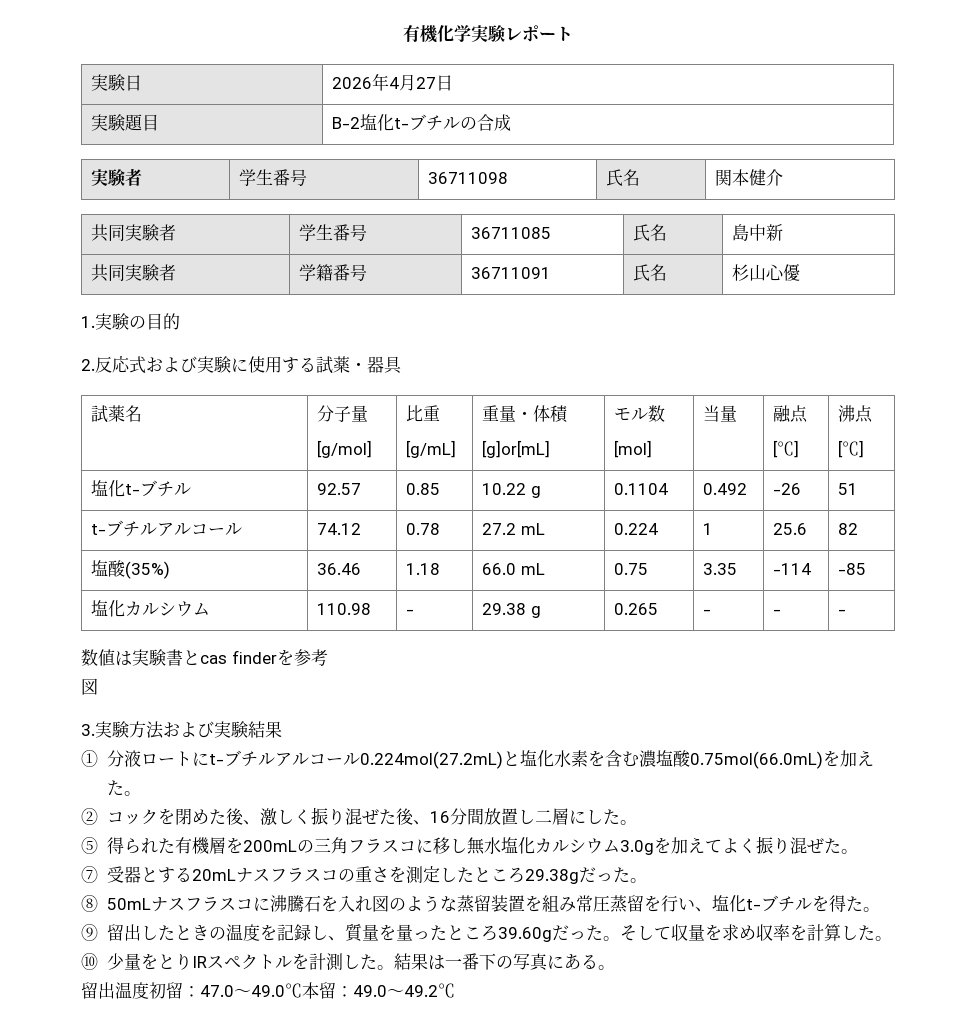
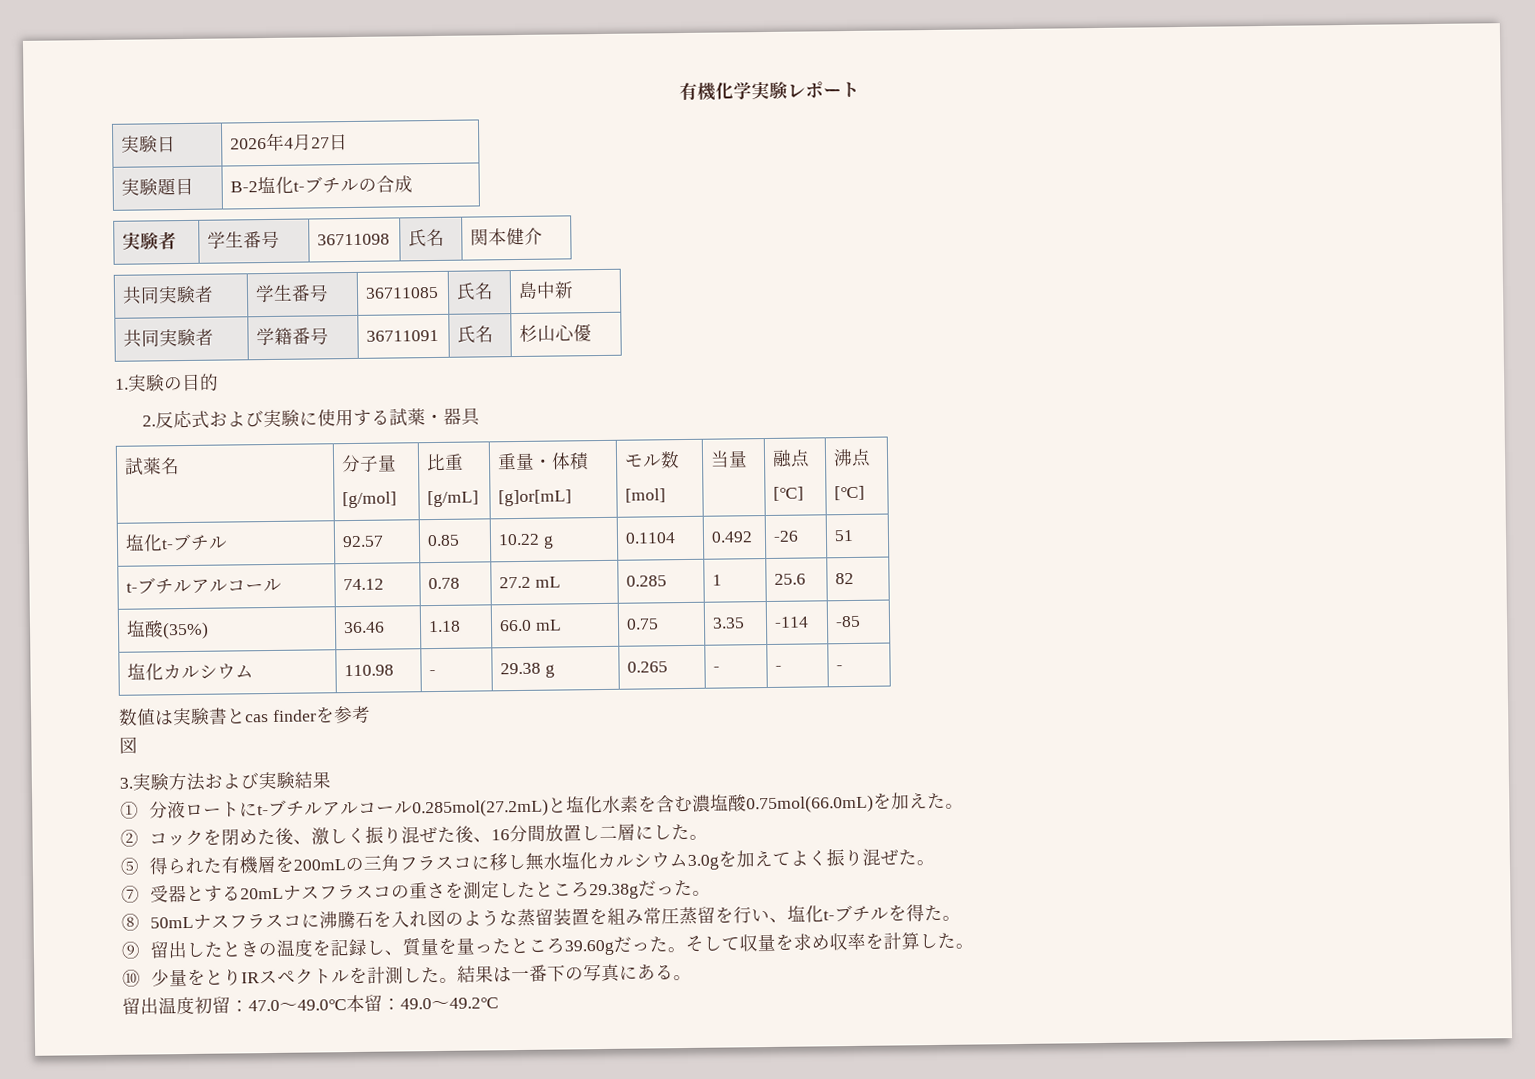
- t-ブチルアルコール | 74.12 | 0.78 | 27.2 mL | 0.224 | 1 | 25.6 | 82
+ t-ブチルアルコール | 74.12 | 0.78 | 27.2 mL | 0.285 | 1 | 25.6 | 82
- ①分液ロートにt-ブチルアルコール0.224mol(27.2mL)と塩化水素を含む濃塩酸0.75mol(66.0mL)を加えた。
+ ①分液ロートにt-ブチルアルコール0.285mol(27.2mL)と塩化水素を含む濃塩酸0.75mol(66.0mL)を加えた。

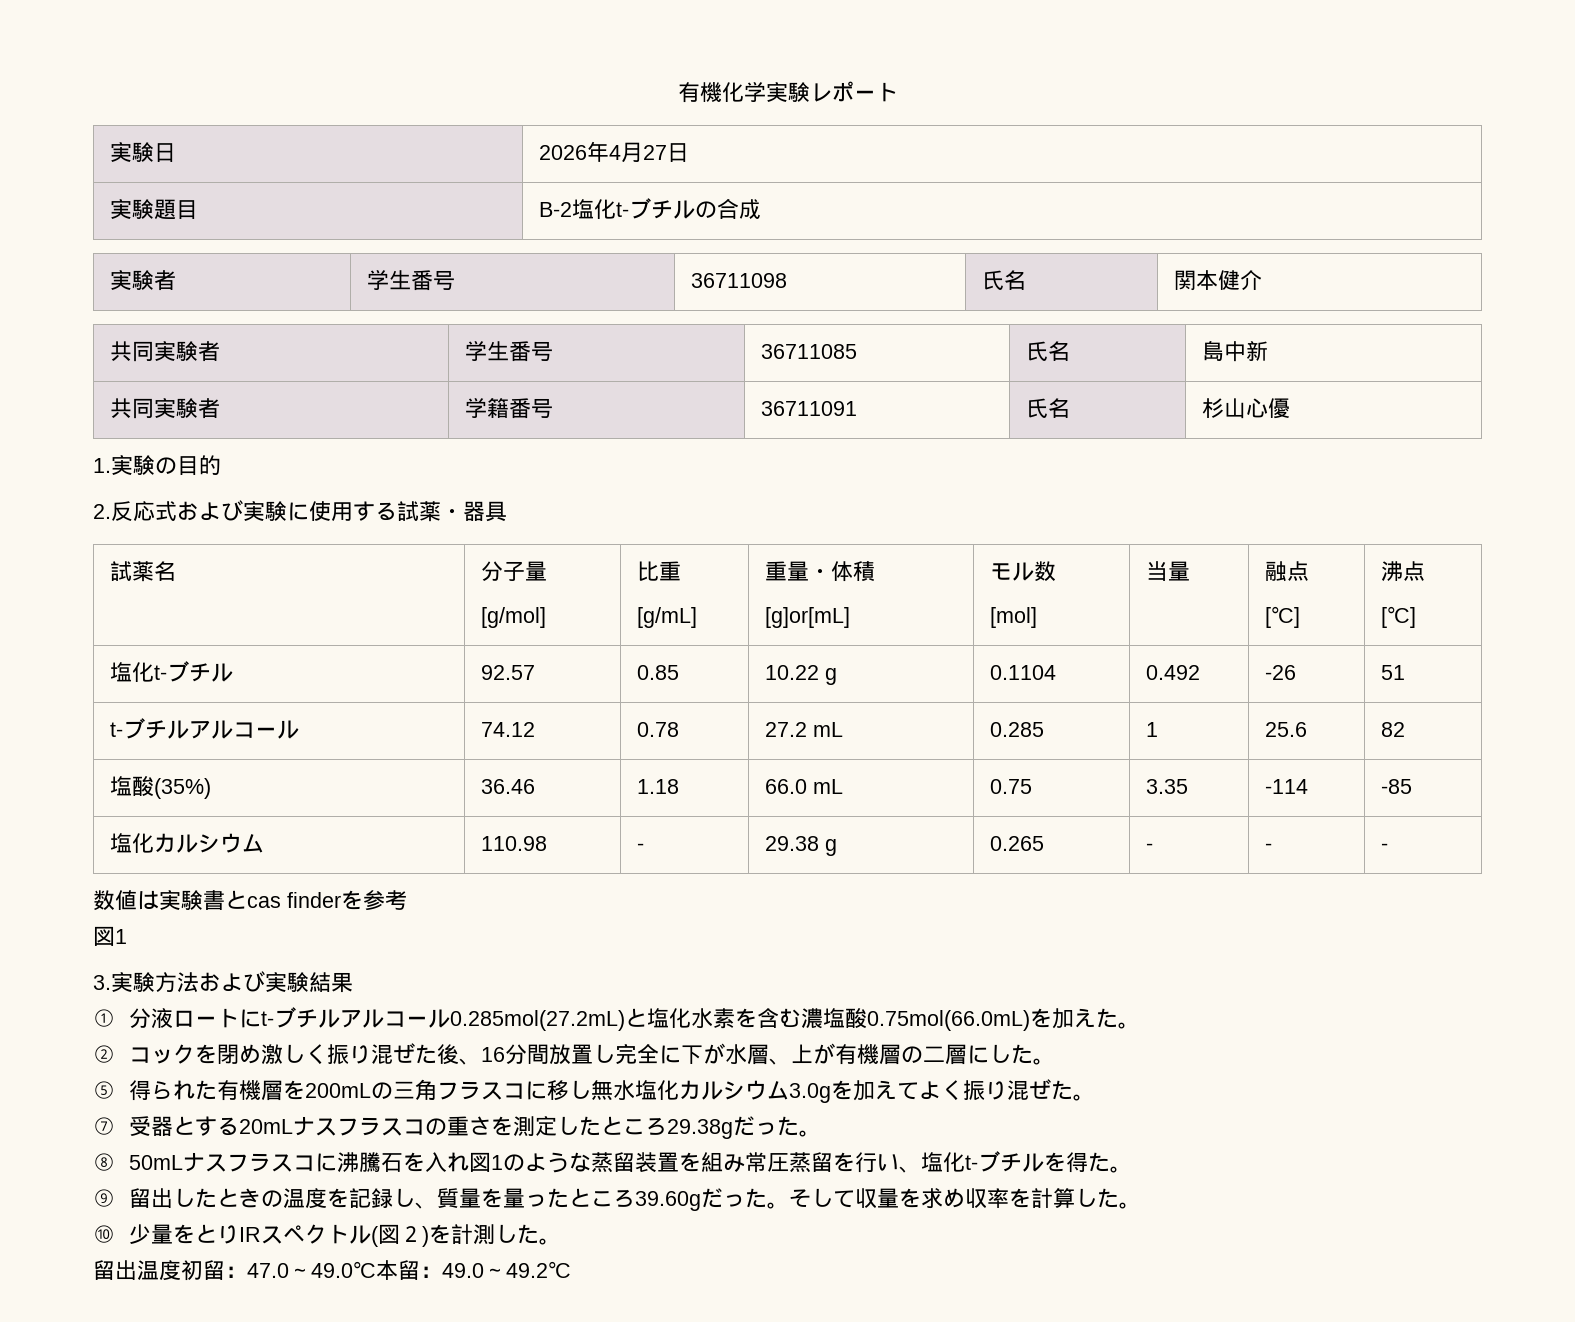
  数値は実験書とcas finderを参考
- 図
+ 図1
- ②コックを閉めた後、激しく振り混ぜた後、16分間放置し二層にした。
+ ②コックを閉め激しく振り混ぜた後、16分間放置し完全に下が水層、上が有機層の二層にした。
- ⑧ 50mLナスフラスコに沸騰石を入れ図のような蒸留装置を組み常圧蒸留を行い、塩化t-ブチルを得た。
+ ⑧ 50mLナスフラスコに沸騰石を入れ図1のような蒸留装置を組み常圧蒸留を行い、塩化t-ブチルを得た。
- ⑩少量をとりIRスペクトルを計測した。結果は一番下の写真にある。
+ ⑩少量をとりIRスペクトル(図２)を計測した。

